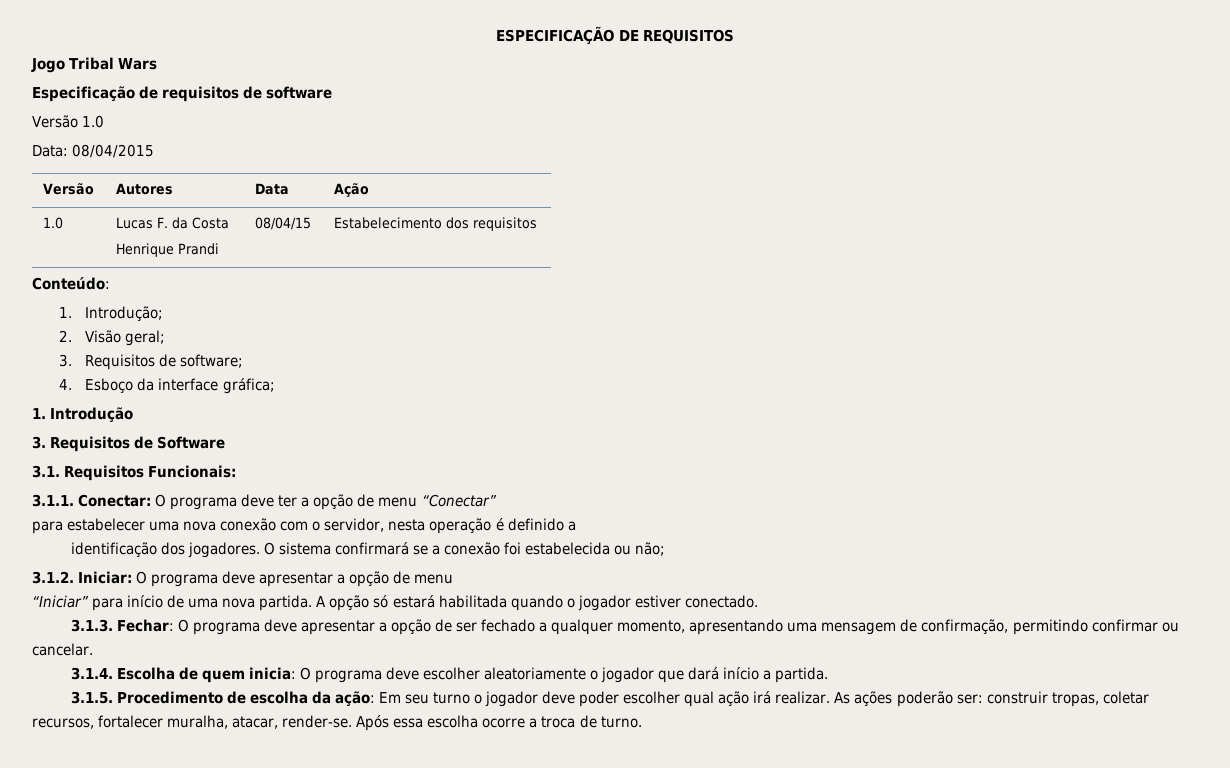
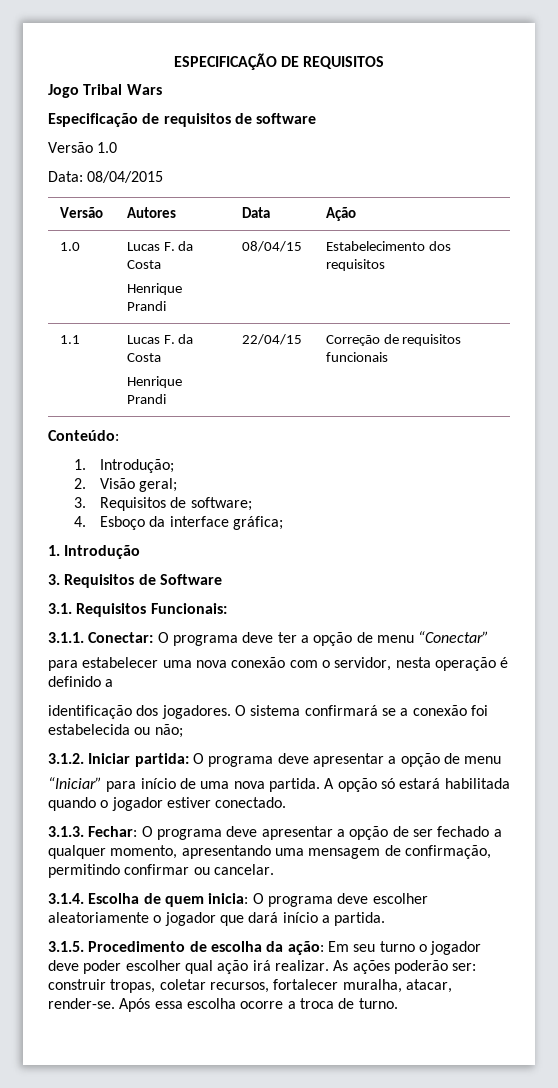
+ 1.1 | Lucas F. da Costa
+ Henrique Prandi | 22/04/15 | Correção de requisitos funcionais
- 3.1.2. Iniciar: O programa deve apresentar a opção de menu
+ 3.1.2. Iniciar partida: O programa deve apresentar a opção de menu

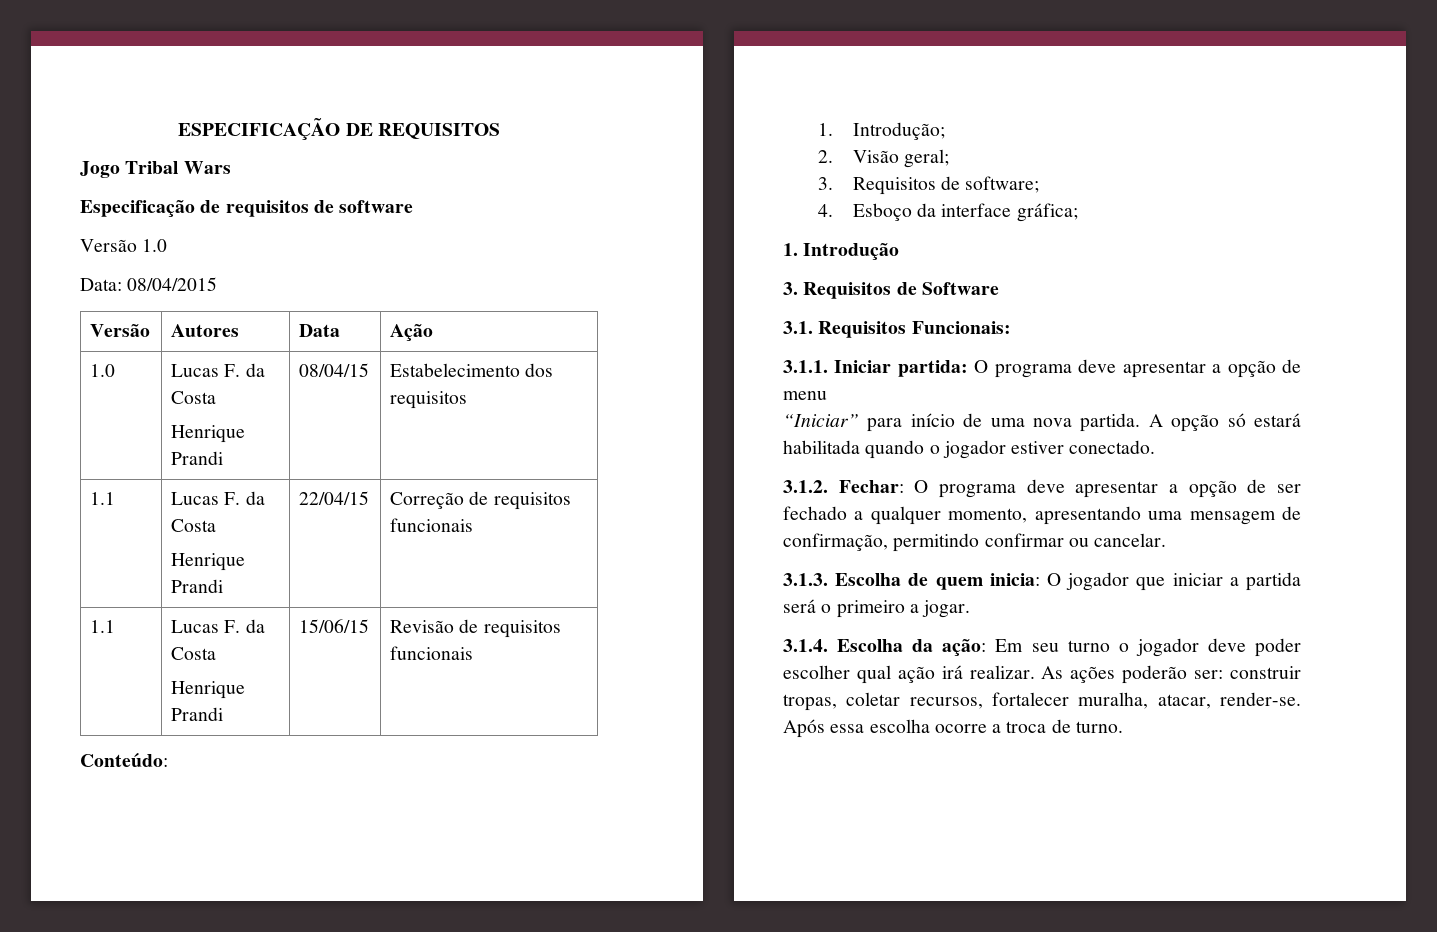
  1.0 | Lucas F. da Costa
  Henrique Prandi | 08/04/15 | Estabelecimento dos requisitos
  1.1 | Lucas F. da Costa
  Henrique Prandi | 22/04/15 | Correção de requisitos funcionais
+ 1.1 | Lucas F. da Costa
+ Henrique Prandi | 15/06/15 | Revisão de requisitos funcionais
- 3.1.1. Conectar: O programa deve ter a opção de menu “Conectar”
- para estabelecer uma nova conexão com o servidor, nesta operação é definido a
- identificação dos jogadores. O sistema confirmará se a conexão foi estabelecida ou não;
- 3.1.2. Iniciar partida: O programa deve apresentar a opção de menu
+ 3.1.1. Iniciar partida: O programa deve apresentar a opção de menu
- 3.1.3. Fechar: O programa deve apresentar a opção de ser fechado a qualquer momento, apresentando uma mensagem de confirmação, permitindo confirmar ou cancelar.
+ 3.1.2. Fechar: O programa deve apresentar a opção de ser fechado a qualquer momento, apresentando uma mensagem de confirmação, permitindo confirmar ou cancelar.
- 3.1.4. Escolha de quem inicia: O programa deve escolher aleatoriamente o jogador que dará início a partida.
- 3.1.5. Procedimento de escolha da ação: Em seu turno o jogador deve poder escolher qual ação irá realizar.
+ 3.1.3. Escolha de quem inicia: O jogador que iniciar a partida será o primeiro a jogar.
+ 3.1.4. Escolha da ação: Em seu turno o jogador deve poder escolher qual ação irá realizar.

